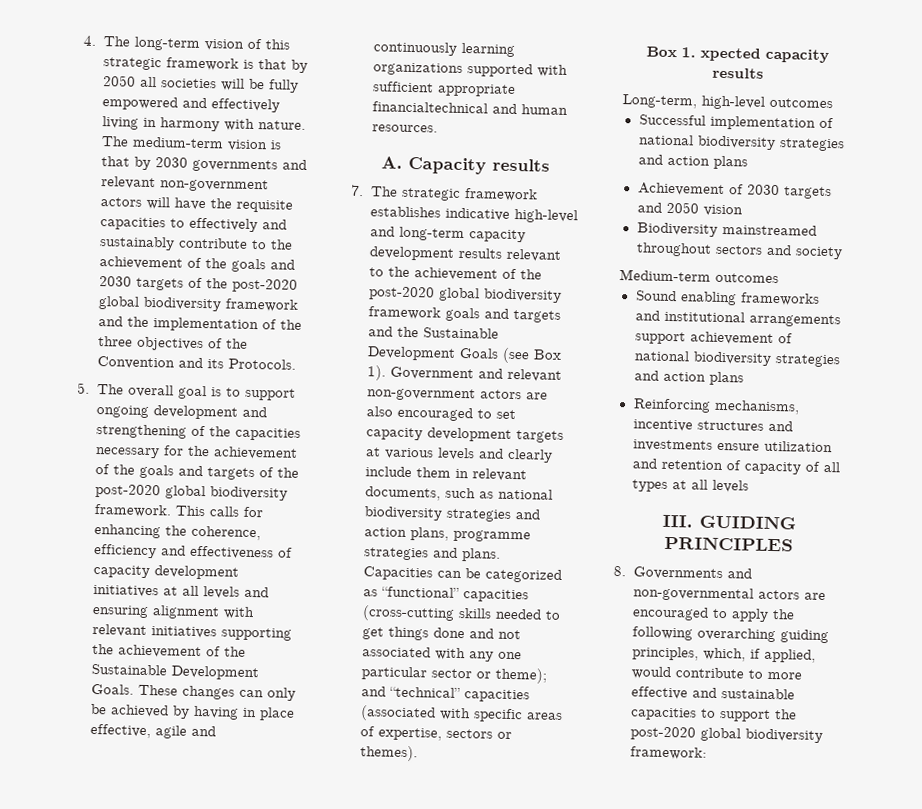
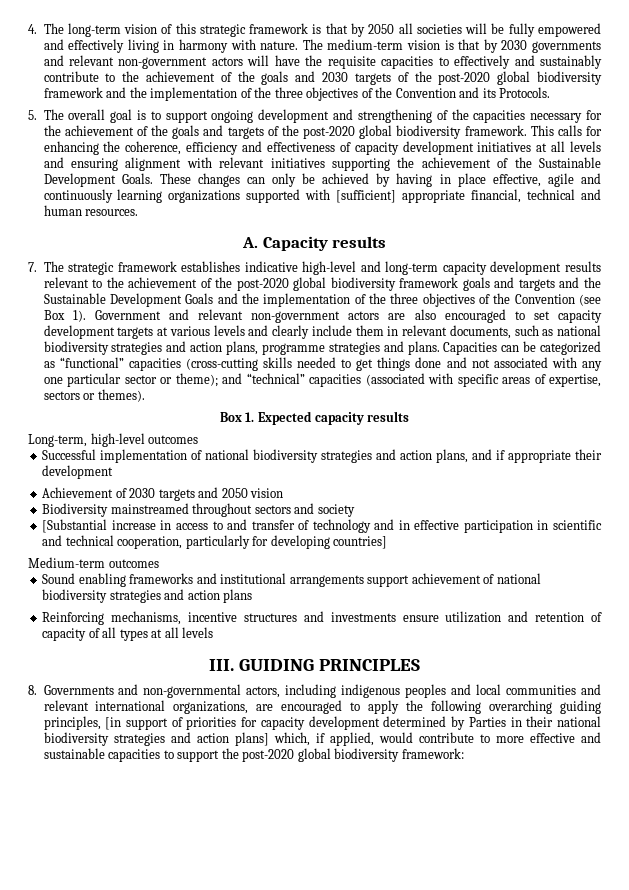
- These changes can only be achieved by having in place effective, agile and continuously learning organizations supported with sufficient appropriate financialtechnical and human resources.
+ These changes can only be achieved by having in place effective, agile and continuously learning organizations supported with [sufficient] appropriate financial, technical and human resources.
- 7. The strategic framework establishes indicative high-level and long-term capacity development results relevant to the achievement of the post-2020 global biodiversity framework goals and targets and the Sustainable Development Goals (see Box 1).
+ 7. The strategic framework establishes indicative high-level and long-term capacity development results relevant to the achievement of the post-2020 global biodiversity framework goals and targets and the Sustainable Development Goals and the implementation of the three objectives of the Convention (see Box 1).
- Box 1. xpected capacity results
+ Box 1. Expected capacity results
- Successful implementation of national biodiversity strategies and action plans
+ Successful implementation of national biodiversity strategies and action plans, and if appropriate their development
+ [Substantial increase in access to and transfer of technology and in effective participation in scientific and technical cooperation, particularly for developing countries]
- 8. Governments and non-governmental actors are encouraged to apply the following overarching guiding principles, which, if applied, would contribute to more effective and sustainable capacities to support the post-2020 global biodiversity framework:
+ 8. Governments and non-governmental actors, including indigenous peoples and local communities and relevant international organizations, are encouraged to apply the following overarching guiding principles, [in support of priorities for capacity development determined by Parties in their national biodiversity strategies and action plans] which, if applied, would contribute to more effective and sustainable capacities to support the post-2020 global biodiversity framework:

